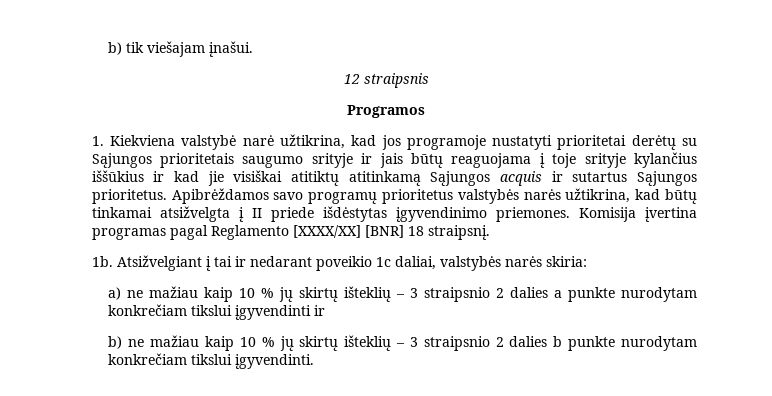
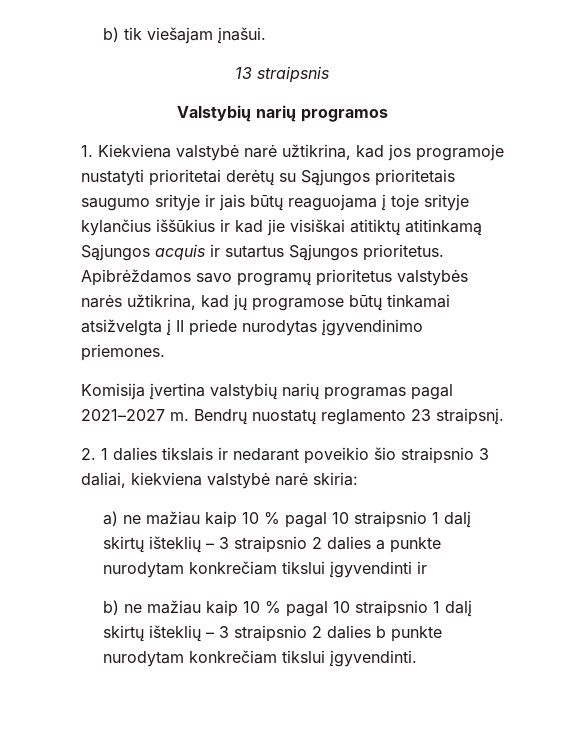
- 12 straipsnis
+ 13 straipsnis
- Programos
+ Valstybių narių programos
- Apibrėždamos savo programų prioritetus valstybės narės užtikrina, kad būtų tinkamai atsižvelgta į II priede išdėstytas įgyvendinimo priemones. Komisija įvertina programas pagal Reglamento [XXXX/XX] [BNR] 18 straipsnį.
- 1b. Atsižvelgiant į tai ir nedarant poveikio 1c daliai, valstybės narės skiria:
+ Apibrėždamos savo programų prioritetus valstybės narės užtikrina, kad jų programose būtų tinkamai atsižvelgta į II priede nurodytas įgyvendinimo priemones.
+ Komisija įvertina valstybių narių programas pagal 2021–2027 m. Bendrų nuostatų reglamento 23 straipsnį.
+ 2. 1 dalies tikslais ir nedarant poveikio šio straipsnio 3 daliai, kiekviena valstybė narė skiria:
- a) ne mažiau kaip 10 % jų skirtų išteklių – 3 straipsnio 2 dalies a punkte nurodytam konkrečiam tikslui įgyvendinti ir
+ a) ne mažiau kaip 10 % pagal 10 straipsnio 1 dalį skirtų išteklių – 3 straipsnio 2 dalies a punkte nurodytam konkrečiam tikslui įgyvendinti ir
- b) ne mažiau kaip 10 % jų skirtų išteklių – 3 straipsnio 2 dalies b punkte nurodytam konkrečiam tikslui įgyvendinti.
+ b) ne mažiau kaip 10 % pagal 10 straipsnio 1 dalį skirtų išteklių – 3 straipsnio 2 dalies b punkte nurodytam konkrečiam tikslui įgyvendinti.

